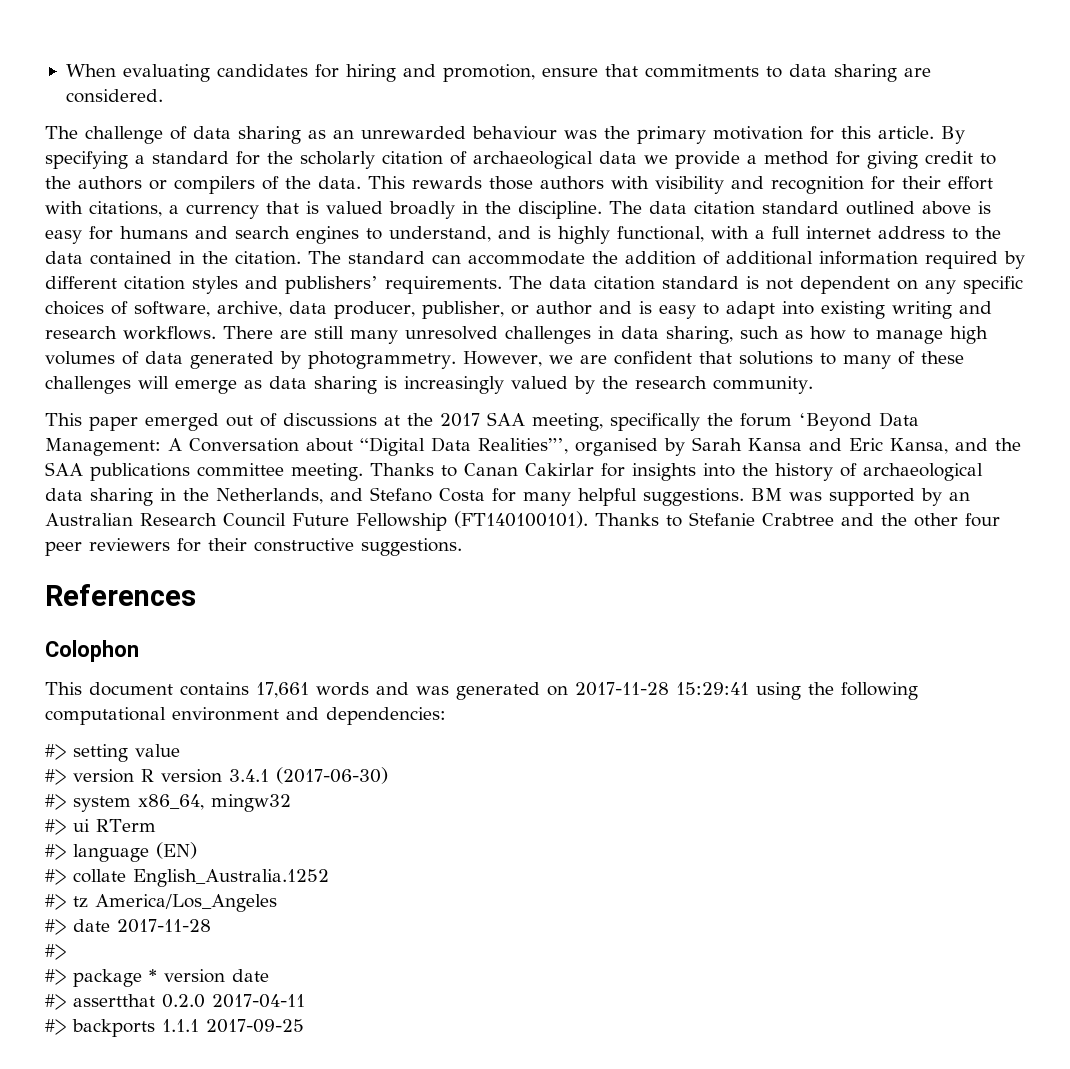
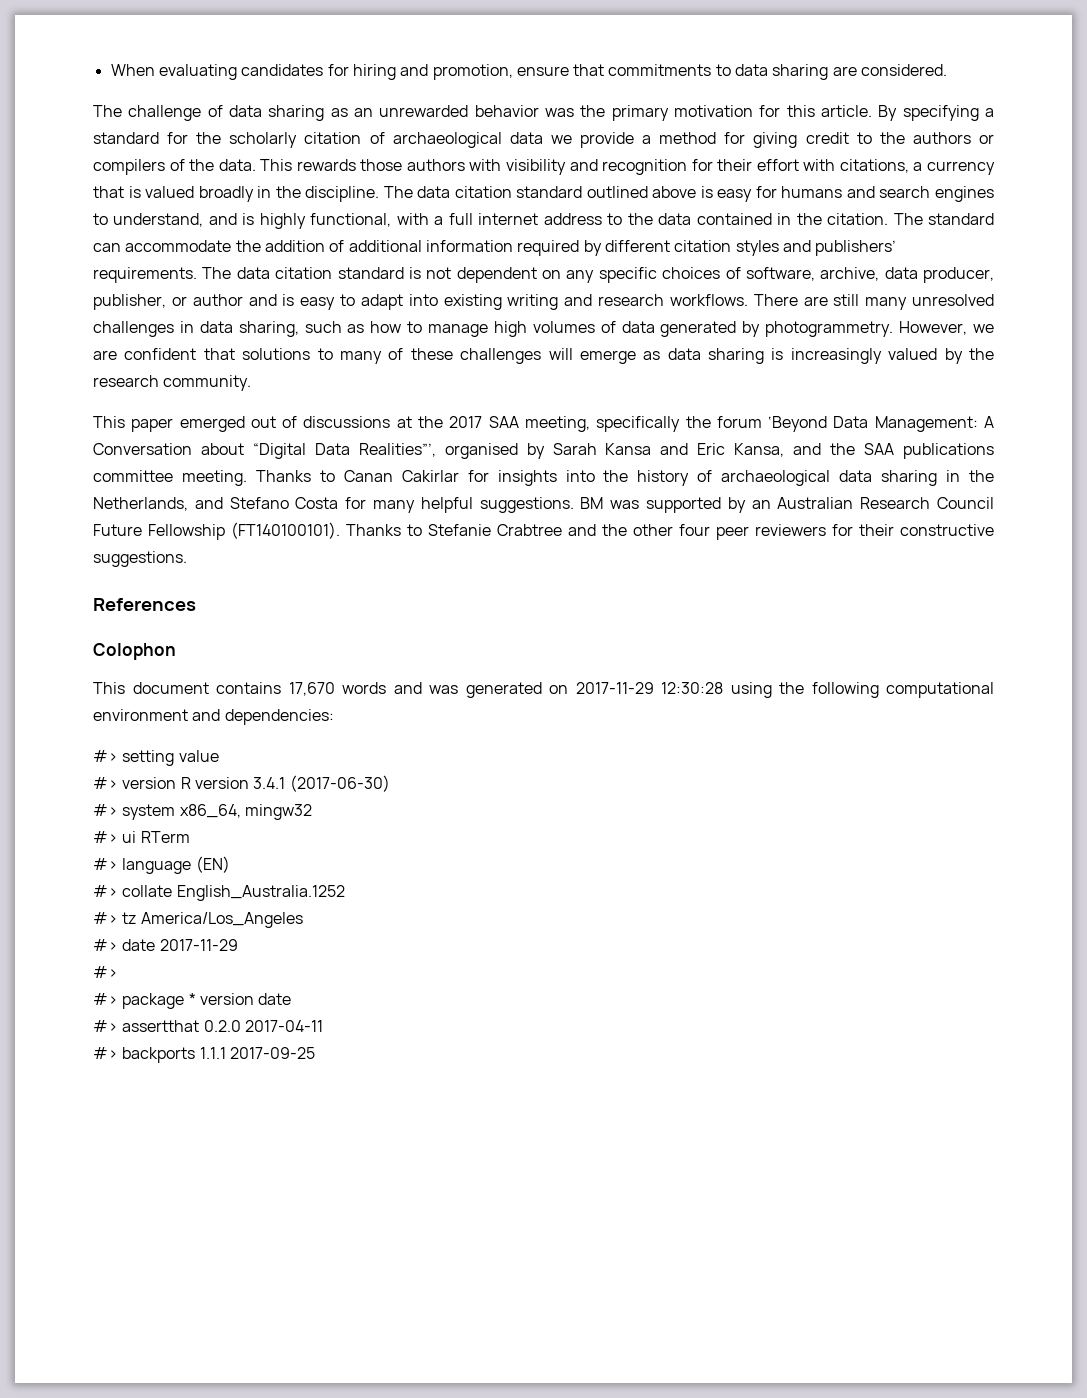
- The challenge of data sharing as an unrewarded behaviour was the primary motivation for this article.
+ The challenge of data sharing as an unrewarded behavior was the primary motivation for this article.
- This document contains 17,661 words and was generated on 2017-11-28 15:29:41 using the following computational environment and dependencies:
+ This document contains 17,670 words and was generated on 2017-11-29 12:30:28 using the following computational environment and dependencies:
- #> date 2017-11-28
+ #> date 2017-11-29

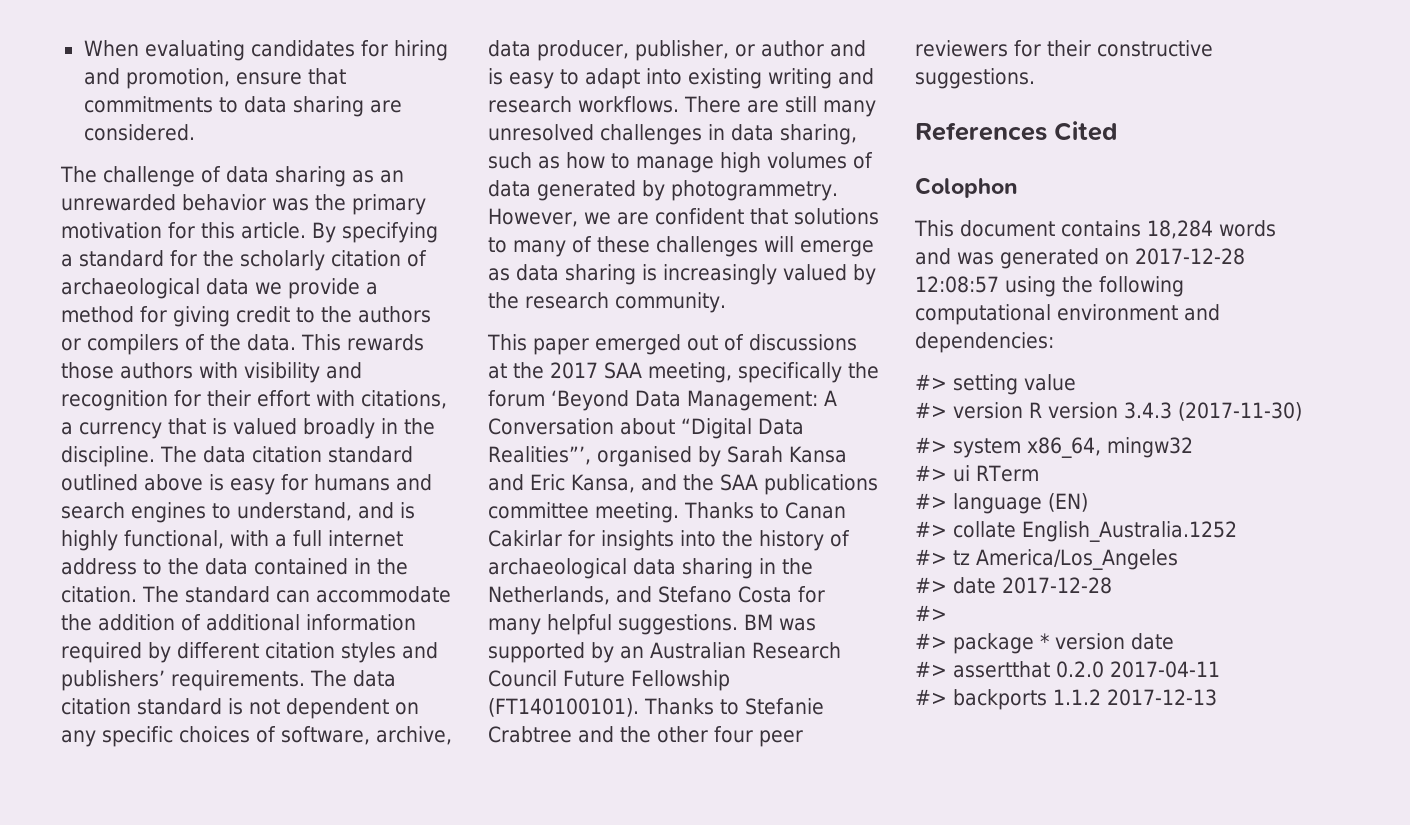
- References
+ References Cited
- This document contains 17,670 words and was generated on 2017-11-29 12:30:28 using the following computational environment and dependencies:
+ This document contains 18,284 words and was generated on 2017-12-28 12:08:57 using the following computational environment and dependencies:
- #> version R version 3.4.1 (2017-06-30)
+ #> version R version 3.4.3 (2017-11-30)
- #> date 2017-11-29
+ #> date 2017-12-28
- #> backports 1.1.1 2017-09-25
+ #> backports 1.1.2 2017-12-13

